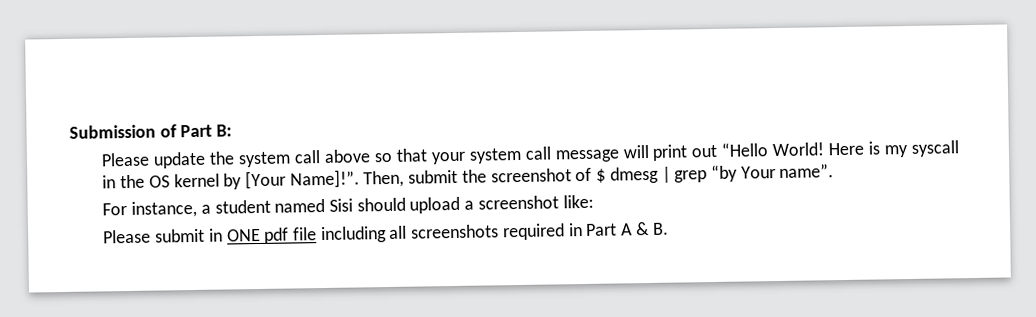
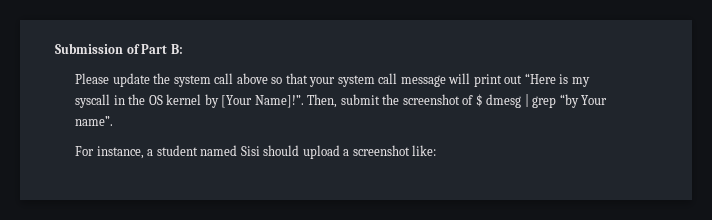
- Please update the system call above so that your system call message will print out “Hello World! Here is my syscall in the OS kernel by [Your Name]!”.
+ Please update the system call above so that your system call message will print out “Here is my syscall in the OS kernel by [Your Name]!”.
- Please submit in ONE pdf file including all screenshots required in Part A & B.

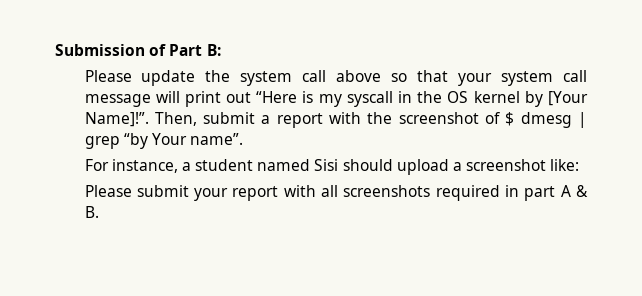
- Then, submit the screenshot of $ dmesg | grep “by Your name”.
+ Then, submit a report with the screenshot of $ dmesg | grep “by Your name”.
+ Please submit your report with all screenshots required in part A & B.

